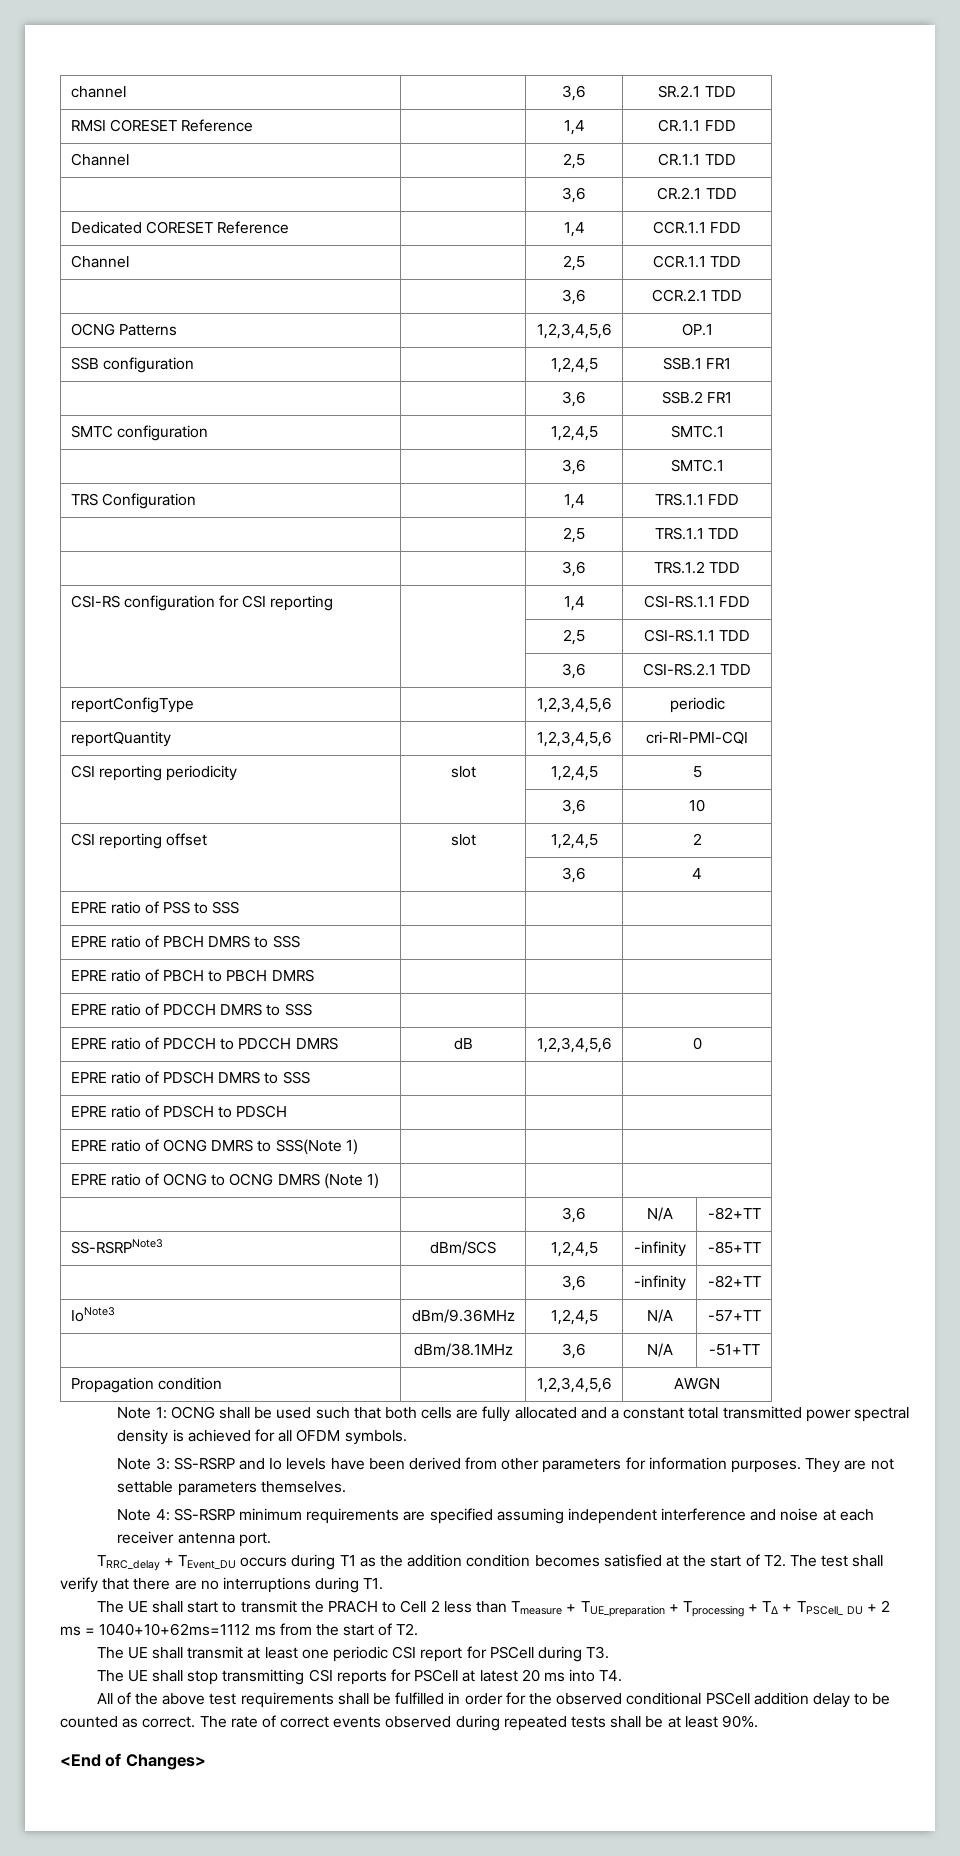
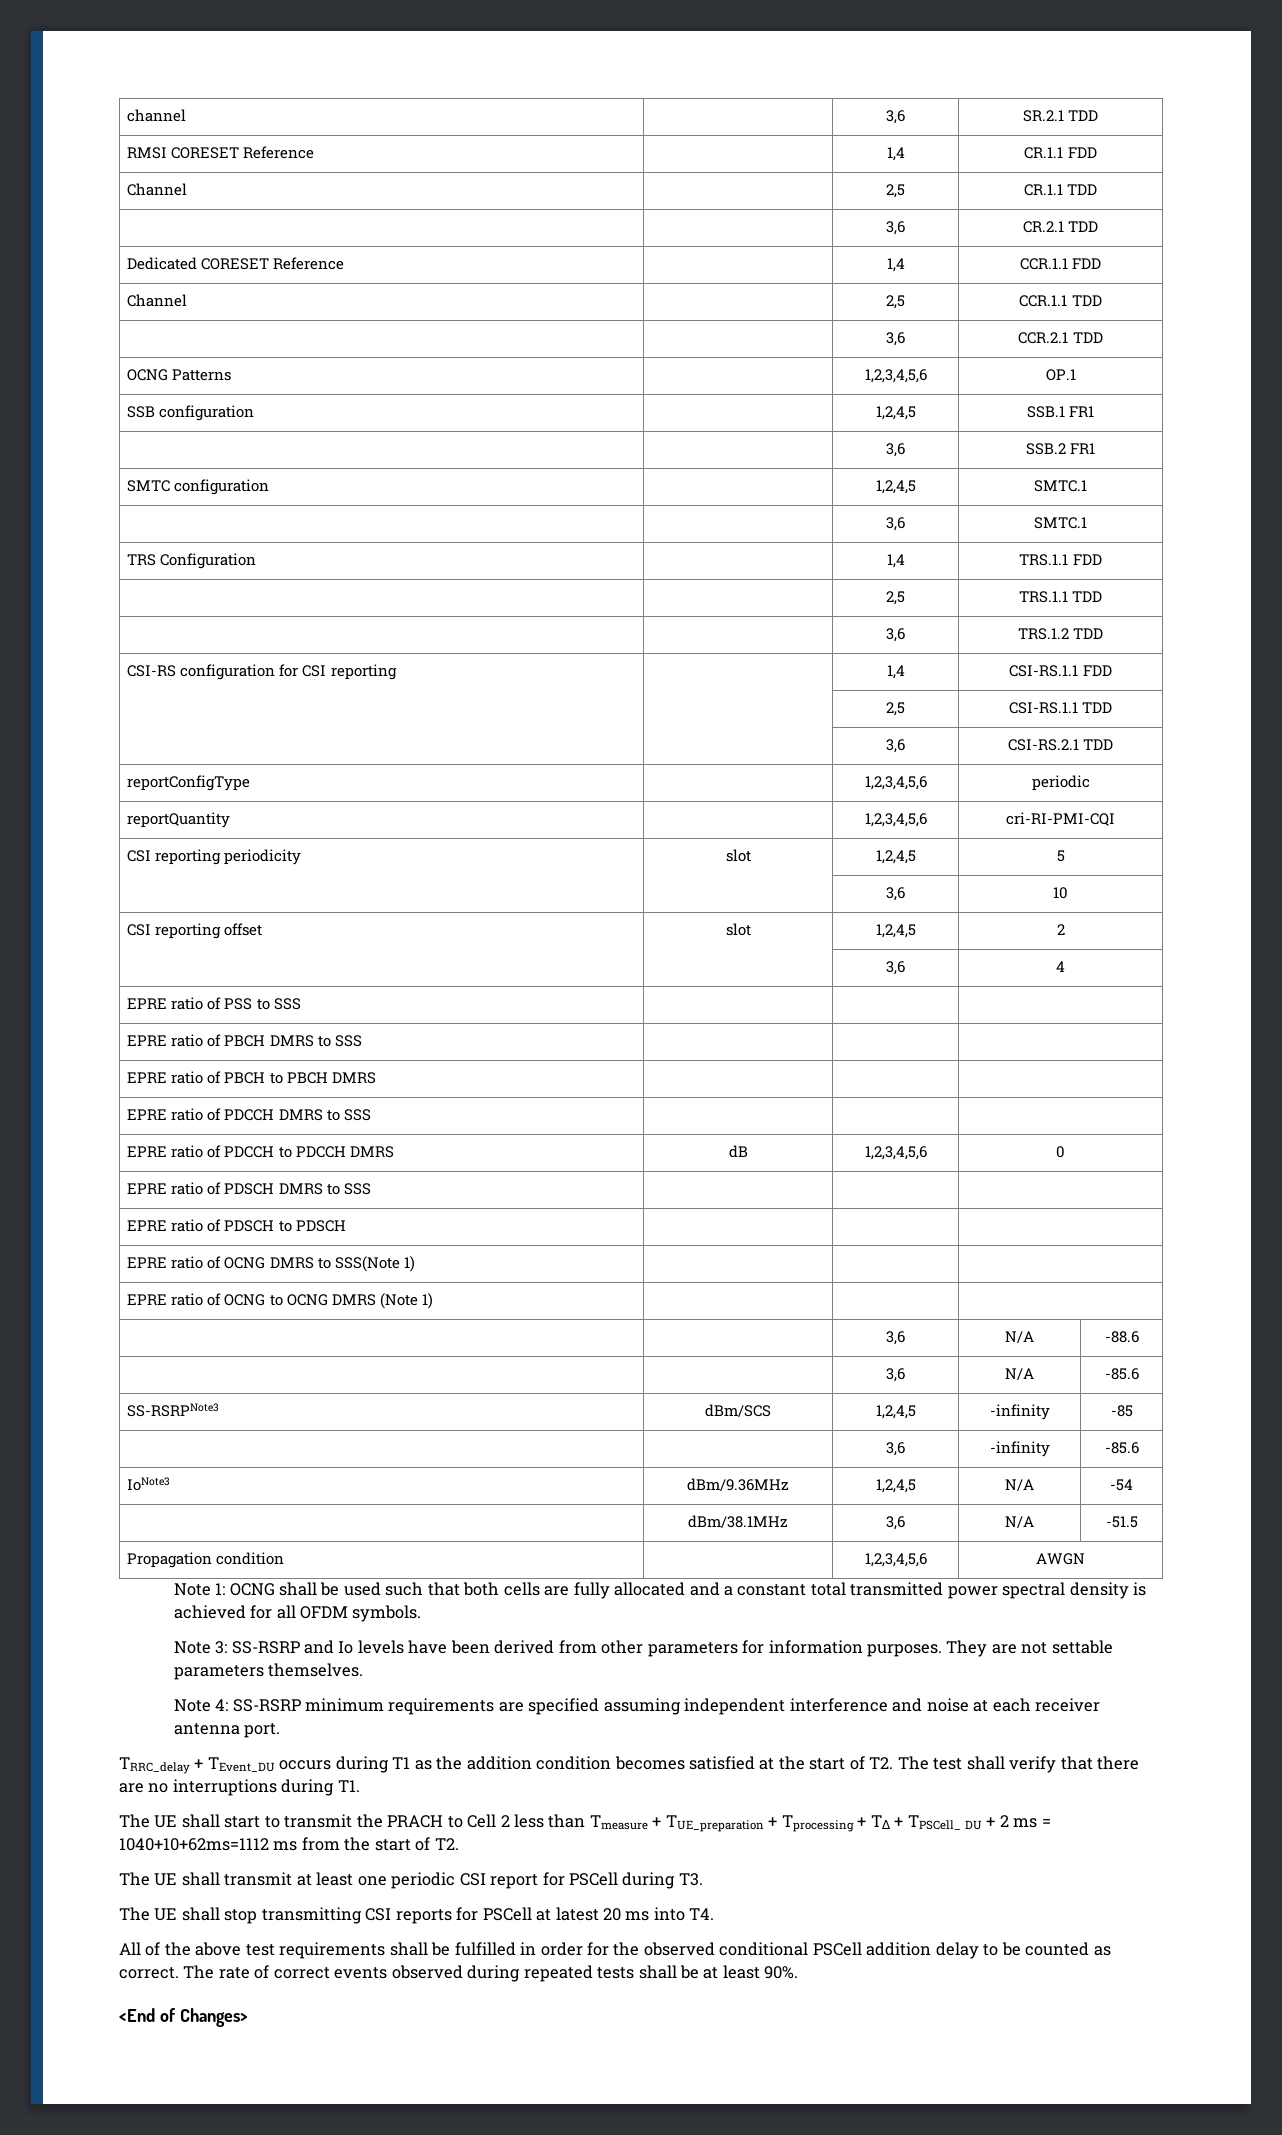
- | | 3,6 | N/A | -82+TT
+ | | 3,6 | N/A | -88.6
+ | | 3,6 | N/A | -85.6
- SS-RSRPNote3 | dBm/SCS | 1,2,4,5 | -infinity | -85+TT
+ SS-RSRPNote3 | dBm/SCS | 1,2,4,5 | -infinity | -85
- | | 3,6 | -infinity | -82+TT
+ | | 3,6 | -infinity | -85.6
- IoNote3 | dBm/9.36MHz | 1,2,4,5 | N/A | -57+TT
+ IoNote3 | dBm/9.36MHz | 1,2,4,5 | N/A | -54
- | dBm/38.1MHz | 3,6 | N/A | -51+TT
+ | dBm/38.1MHz | 3,6 | N/A | -51.5

